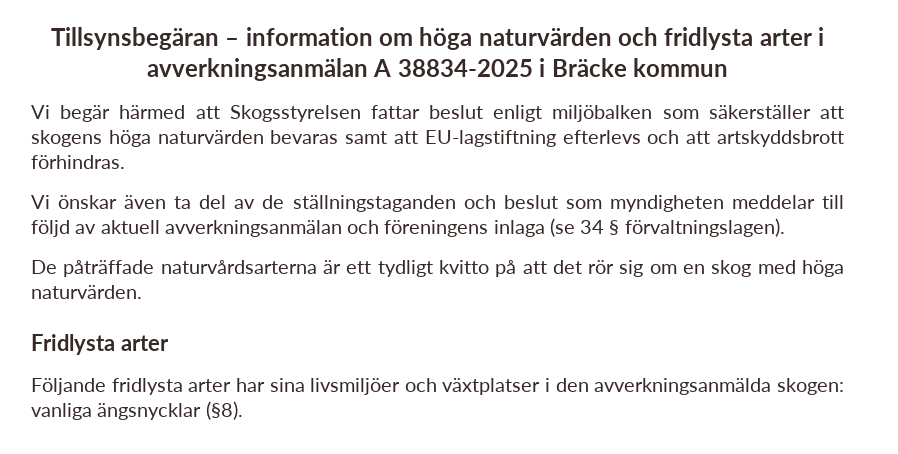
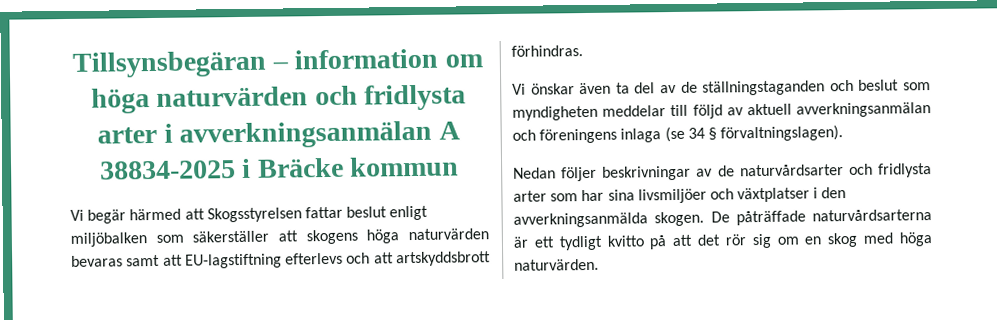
+ Nedan följer beskrivningar av de naturvårdsarter och fridlysta arter som har sina livsmiljöer och växtplatser i den avverkningsanmälda skogen.
- Fridlysta arter
- Följande fridlysta arter har sina livsmiljöer och växtplatser i den avverkningsanmälda skogen: vanliga ängsnycklar (§8).

